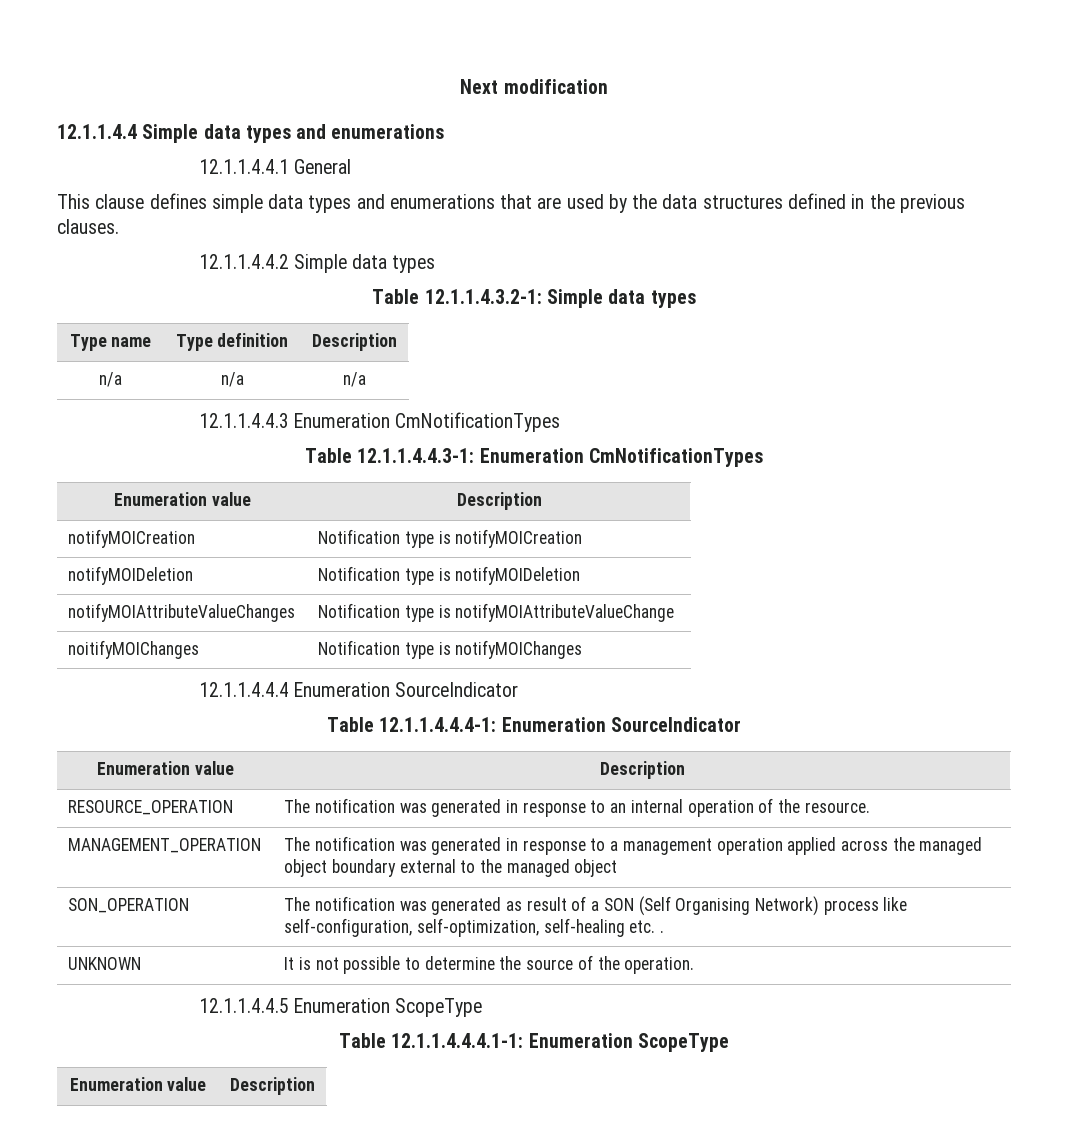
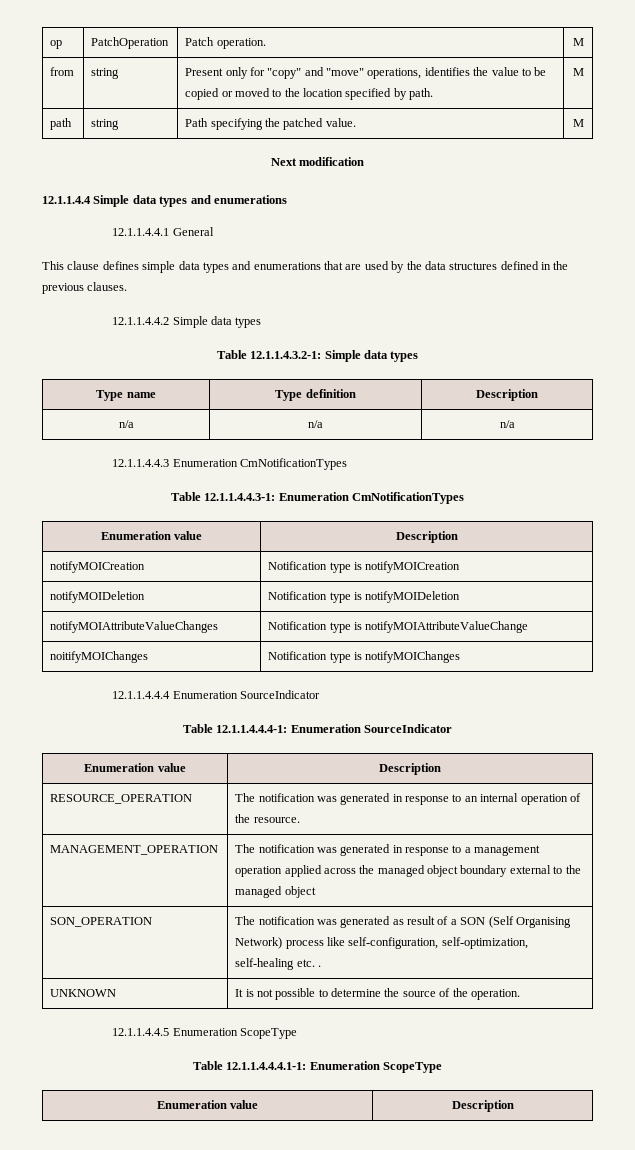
+ op | PatchOperation | Patch operation. | M
+ from | string | Present only for "copy" and "move" operations, identifies the value to be copied or moved to the location specified by path. | M
+ path | string | Path specifying the patched value. | M

